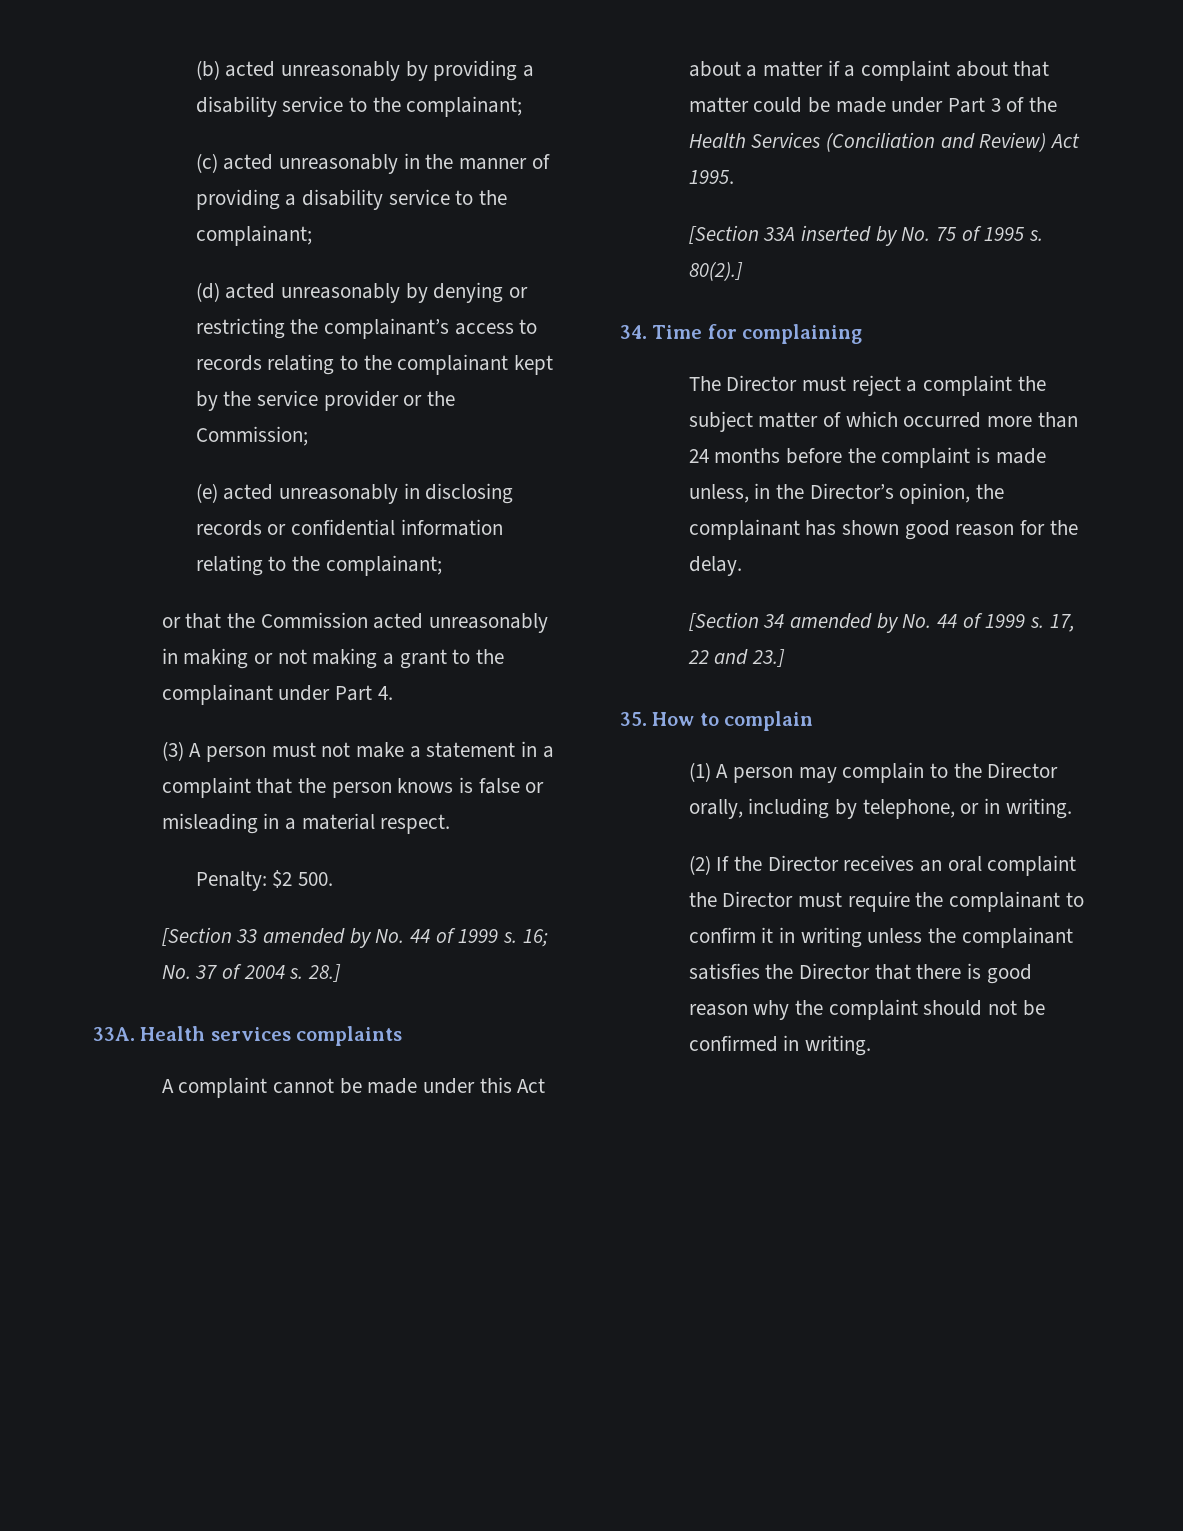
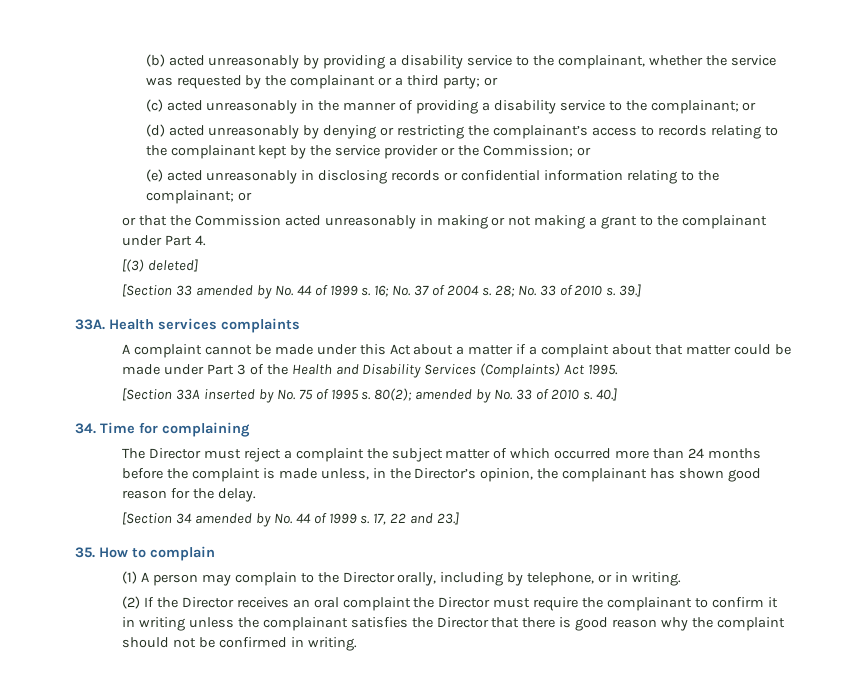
- (b) acted unreasonably by providing a disability service to the complainant;
+ (b) acted unreasonably by providing a disability service to the complainant, whether the service was requested by the complainant or a third party; or
- (c) acted unreasonably in the manner of providing a disability service to the complainant;
+ (c) acted unreasonably in the manner of providing a disability service to the complainant; or
- (d) acted unreasonably by denying or restricting the complainant’s access to records relating to the complainant kept by the service provider or the Commission;
+ (d) acted unreasonably by denying or restricting the complainant’s access to records relating to the complainant kept by the service provider or the Commission; or
- (e) acted unreasonably in disclosing records or confidential information relating to the complainant;
+ (e) acted unreasonably in disclosing records or confidential information relating to the complainant; or
- (3) A person must not make a statement in a complaint that the person knows is false or misleading in a material respect.
- Penalty: $2 500.
+ [(3) deleted]
- 28.]
+ 28; No. 33 of 2010 s. 39.]
- A complaint cannot be made under this Act about a matter if a complaint about that matter could be made under Part 3 of the Health Services (Conciliation and Review) Act 1995.
+ A complaint cannot be made under this Act about a matter if a complaint about that matter could be made under Part 3 of the Health and Disability Services (Complaints) Act 1995.
- 80(2).]
+ 80(2); amended by No. 33 of 2010 s. 40.]

